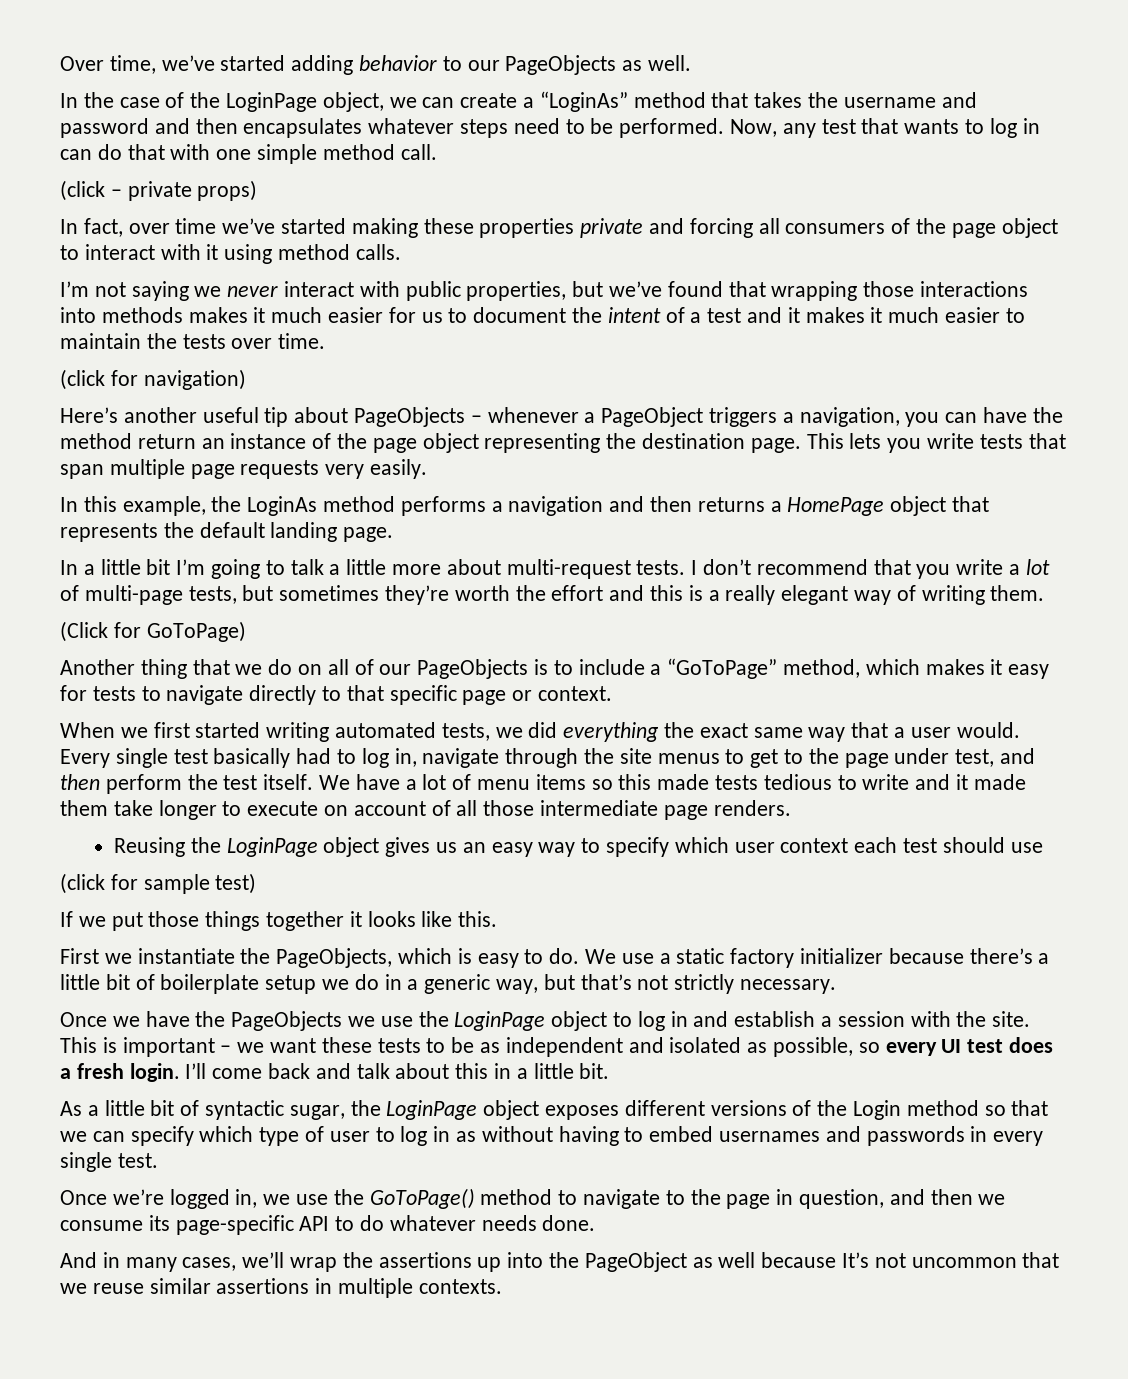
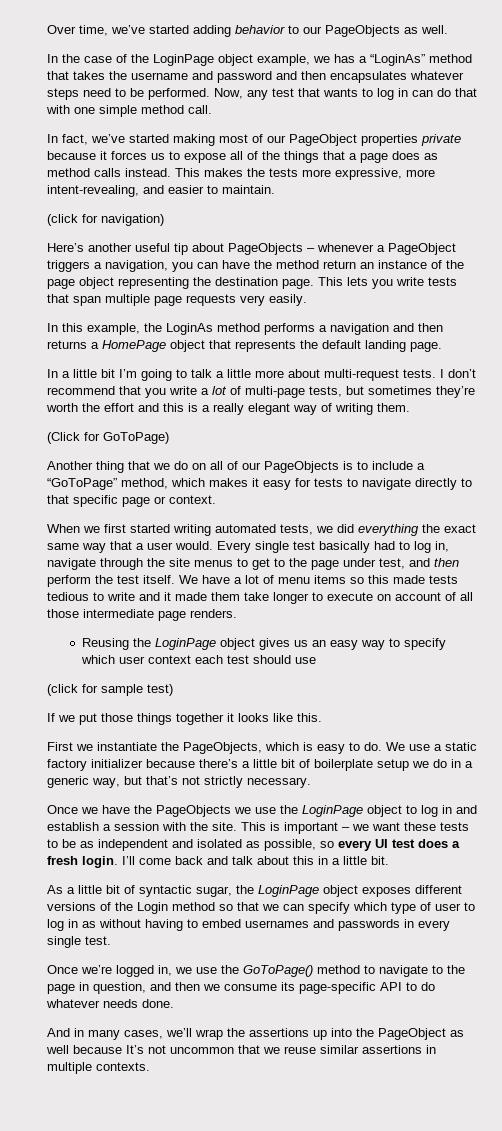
- In the case of the LoginPage object, we can create a “LoginAs” method that takes the username and password and then encapsulates whatever steps need to be performed.
+ In the case of the LoginPage object example, we has a “LoginAs” method that takes the username and password and then encapsulates whatever steps need to be performed.
- (click – private props)
- In fact, over time we’ve started making these properties private and forcing all consumers of the page object to interact with it using method calls.
- I’m not saying we never interact with public properties, but we’ve found that wrapping those interactions into methods makes it much easier for us to document the intent of a test and it makes it much easier to maintain the tests over time.
+ In fact, we’ve started making most of our PageObject properties private because it forces us to expose all of the things that a page does as method calls instead. This makes the tests more expressive, more intent-revealing, and easier to maintain.

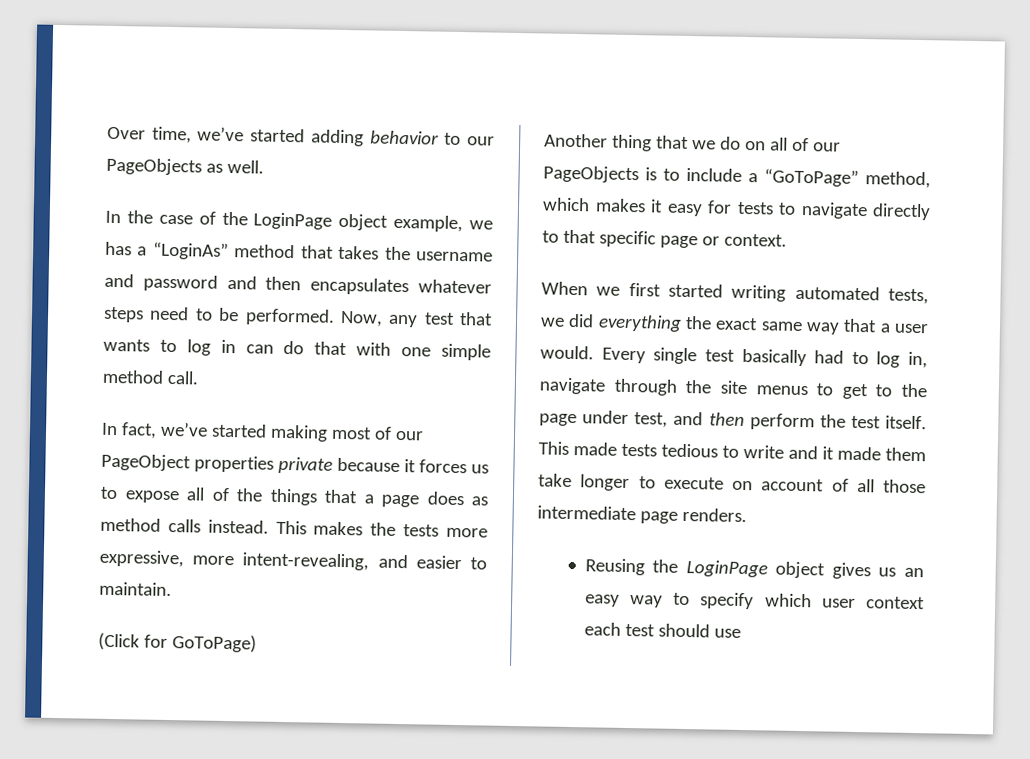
- (click for navigation)
- Here’s another useful tip about PageObjects – whenever a PageObject triggers a navigation, you can have the method return an instance of the page object representing the destination page. This lets you write tests that span multiple page requests very easily.
- In this example, the LoginAs method performs a navigation and then returns a HomePage object that represents the default landing page.
- In a little bit I’m going to talk a little more about multi-request tests. I don’t recommend that you write a lot of multi-page tests, but sometimes they’re worth the effort and this is a really elegant way of writing them.
- We have a lot of menu items so this made tests tedious to write and it made them take longer to execute on account of all those intermediate page renders.
+ This made tests tedious to write and it made them take longer to execute on account of all those intermediate page renders.
- (click for sample test)
- If we put those things together it looks like this.
- First we instantiate the PageObjects, which is easy to do. We use a static factory initializer because there’s a little bit of boilerplate setup we do in a generic way, but that’s not strictly necessary.
- Once we have the PageObjects we use the LoginPage object to log in and establish a session with the site. This is important – we want these tests to be as independent and isolated as possible, so every UI test does a fresh login. I’ll come back and talk about this in a little bit.
- As a little bit of syntactic sugar, the LoginPage object exposes different versions of the Login method so that we can specify which type of user to log in as without having to embed usernames and passwords in every single test.
- Once we’re logged in, we use the GoToPage() method to navigate to the page in question, and then we consume its page-specific API to do whatever needs done.
- And in many cases, we’ll wrap the assertions up into the PageObject as well because It’s not uncommon that we reuse similar assertions in multiple contexts.

